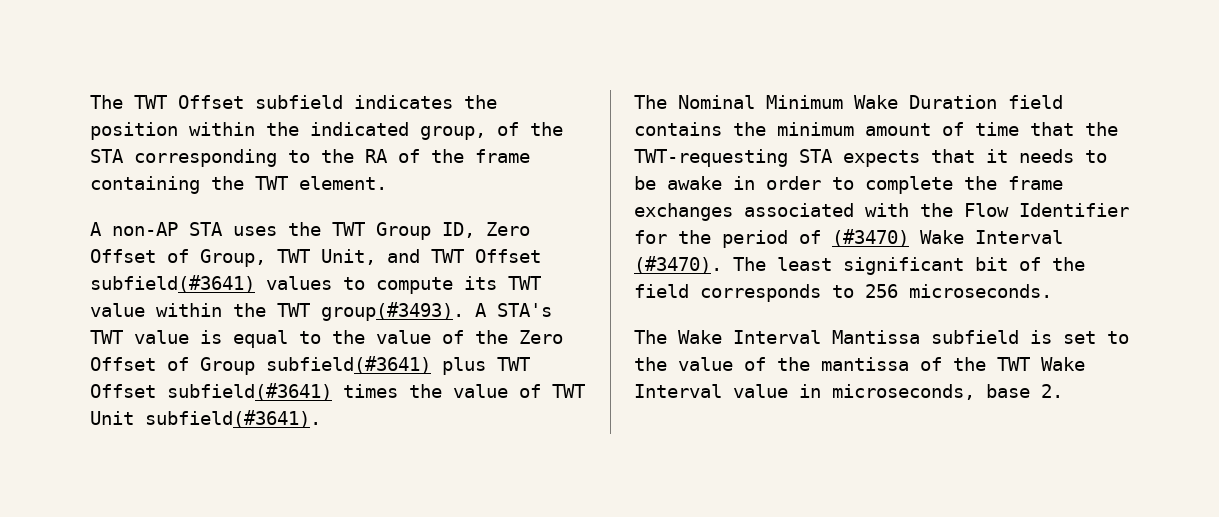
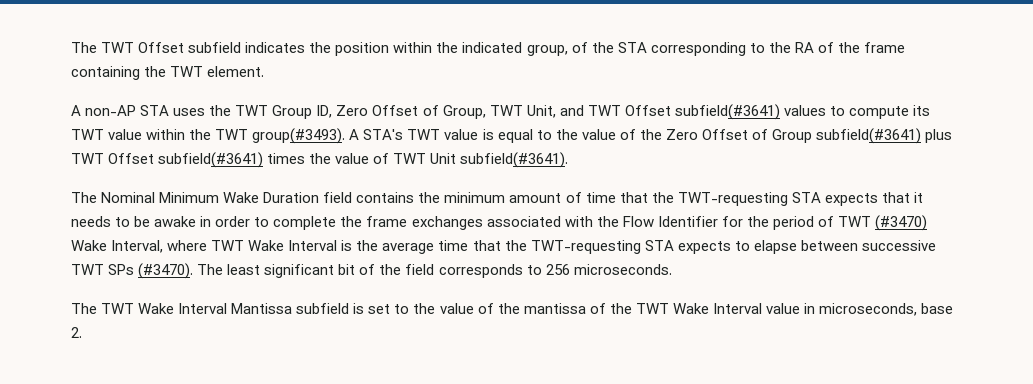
- The Nominal Minimum Wake Duration field contains the minimum amount of time that the TWT-requesting STA expects that it needs to be awake in order to complete the frame exchanges associated with the Flow Identifier for the period of (#3470) Wake Interval (#3470).
+ The Nominal Minimum Wake Duration field contains the minimum amount of time that the TWT-requesting STA expects that it needs to be awake in order to complete the frame exchanges associated with the Flow Identifier for the period of TWT (#3470) Wake Interval, where TWT Wake Interval is the average time that the TWT-requesting STA expects to elapse between successive TWT SPs (#3470).
- The Wake Interval Mantissa subfield is set to the value of the mantissa of the TWT Wake Interval value in microseconds, base 2.
+ The TWT Wake Interval Mantissa subfield is set to the value of the mantissa of the TWT Wake Interval value in microseconds, base 2.

